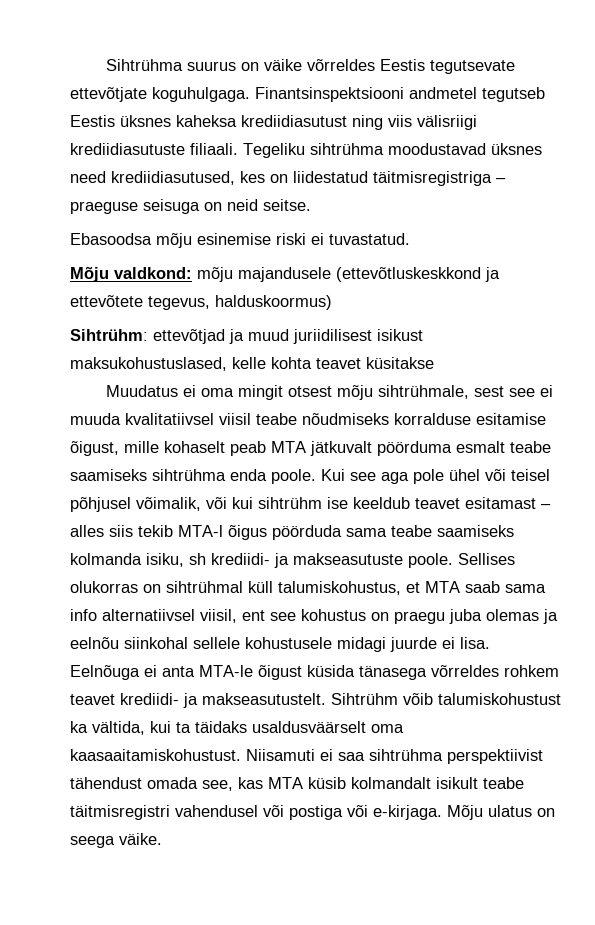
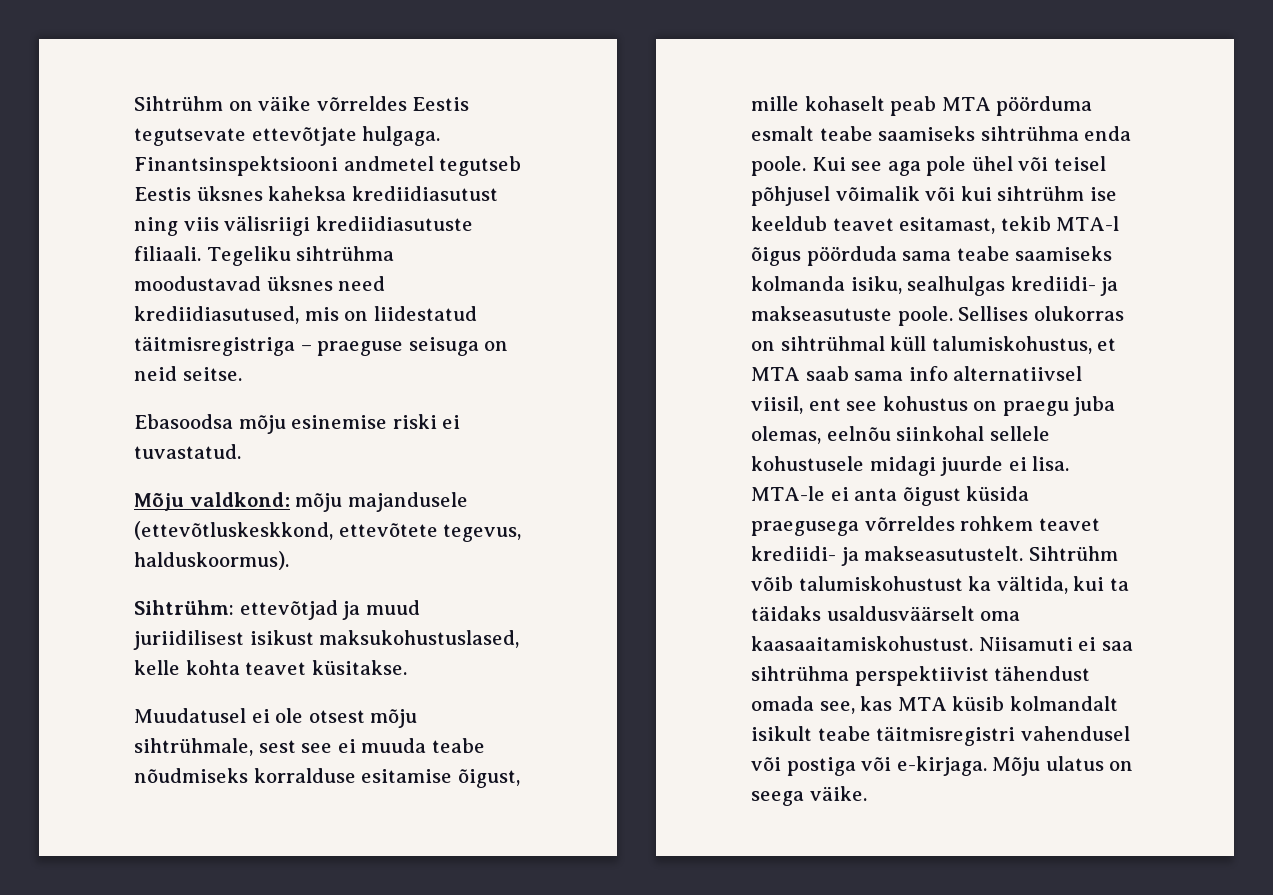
- Sihtrühma suurus on väike võrreldes Eestis tegutsevate ettevõtjate koguhulgaga.
+ Sihtrühm on väike võrreldes Eestis tegutsevate ettevõtjate hulgaga.
- Tegeliku sihtrühma moodustavad üksnes need krediidiasutused, kes on liidestatud täitmisregistriga – praeguse seisuga on neid seitse.
+ Tegeliku sihtrühma moodustavad üksnes need krediidiasutused, mis on liidestatud täitmisregistriga – praeguse seisuga on neid seitse.
- Mõju valdkond: mõju majandusele (ettevõtluskeskkond ja ettevõtete tegevus, halduskoormus)
+ Mõju valdkond: mõju majandusele (ettevõtluskeskkond, ettevõtete tegevus, halduskoormus).
- Sihtrühm: ettevõtjad ja muud juriidilisest isikust maksukohustuslased, kelle kohta teavet küsitakse
- Muudatus ei oma mingit otsest mõju sihtrühmale, sest see ei muuda kvalitatiivsel viisil teabe nõudmiseks korralduse esitamise õigust, mille kohaselt peab MTA jätkuvalt pöörduma esmalt teabe saamiseks sihtrühma enda poole.
+ Sihtrühm: ettevõtjad ja muud juriidilisest isikust maksukohustuslased, kelle kohta teavet küsitakse.
+ Muudatusel ei ole otsest mõju sihtrühmale, sest see ei muuda teabe nõudmiseks korralduse esitamise õigust, mille kohaselt peab MTA pöörduma esmalt teabe saamiseks sihtrühma enda poole.
- Kui see aga pole ühel või teisel põhjusel võimalik, või kui sihtrühm ise keeldub teavet esitamast – alles siis tekib MTA-l õigus pöörduda sama teabe saamiseks kolmanda isiku, sh krediidi- ja makseasutuste poole.
+ Kui see aga pole ühel või teisel põhjusel võimalik või kui sihtrühm ise keeldub teavet esitamast, tekib MTA-l õigus pöörduda sama teabe saamiseks kolmanda isiku, sealhulgas krediidi- ja makseasutuste poole.
- Sellises olukorras on sihtrühmal küll talumiskohustus, et MTA saab sama info alternatiivsel viisil, ent see kohustus on praegu juba olemas ja eelnõu siinkohal sellele kohustusele midagi juurde ei lisa.
+ Sellises olukorras on sihtrühmal küll talumiskohustus, et MTA saab sama info alternatiivsel viisil, ent see kohustus on praegu juba olemas, eelnõu siinkohal sellele kohustusele midagi juurde ei lisa.
- Eelnõuga ei anta MTA-le õigust küsida tänasega võrreldes rohkem teavet krediidi- ja makseasutustelt.
+ MTA-le ei anta õigust küsida praegusega võrreldes rohkem teavet krediidi- ja makseasutustelt.

